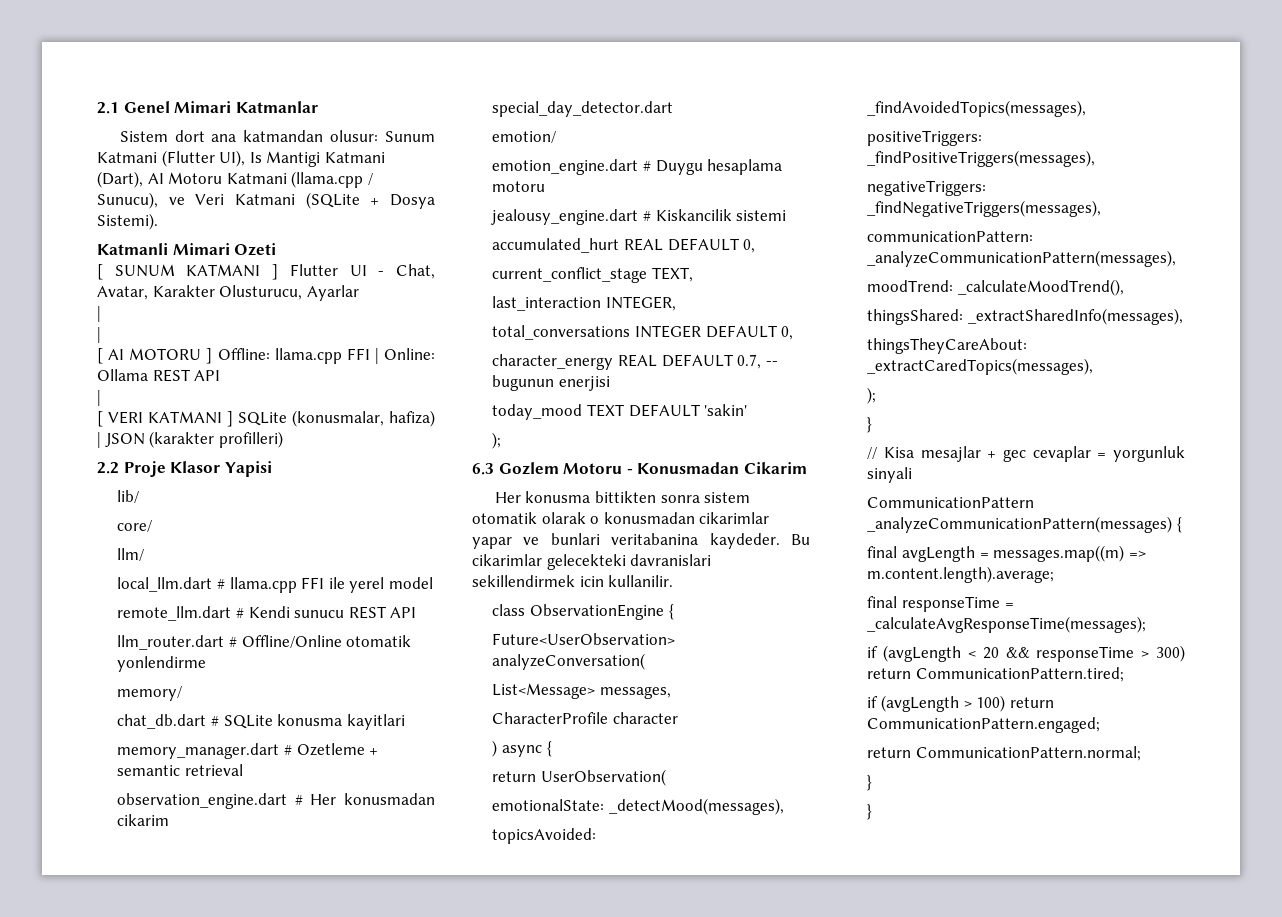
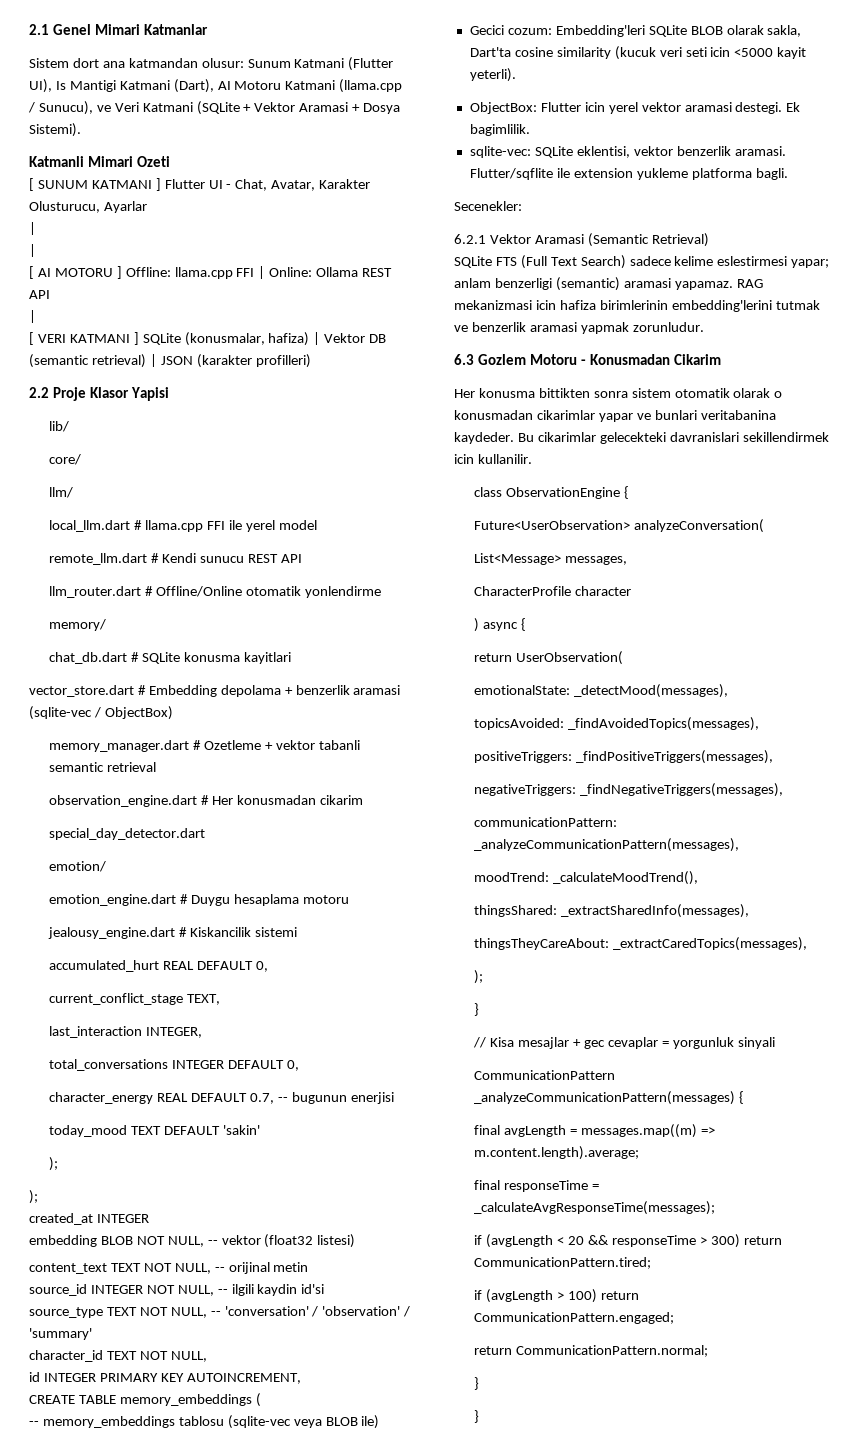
- Sistem dort ana katmandan olusur: Sunum Katmani (Flutter UI), Is Mantigi Katmani (Dart), AI Motoru Katmani (llama.cpp / Sunucu), ve Veri Katmani (SQLite + Dosya Sistemi).
+ Sistem dort ana katmandan olusur: Sunum Katmani (Flutter UI), Is Mantigi Katmani (Dart), AI Motoru Katmani (llama.cpp / Sunucu), ve Veri Katmani (SQLite + Vektor Aramasi + Dosya Sistemi).
- [ VERI KATMANI ] SQLite (konusmalar, hafiza) | JSON (karakter profilleri)
+ [ VERI KATMANI ] SQLite (konusmalar, hafiza) | Vektor DB (semantic retrieval) | JSON (karakter profilleri)
+ vector_store.dart # Embedding depolama + benzerlik aramasi (sqlite-vec / ObjectBox)
- memory_manager.dart # Ozetleme + semantic retrieval
+ memory_manager.dart # Ozetleme + vektor tabanli semantic retrieval
  today_mood TEXT DEFAULT 'sakin'
  );
+ );
+ created_at INTEGER
+ embedding BLOB NOT NULL, -- vektor (float32 listesi)
+ content_text TEXT NOT NULL, -- orijinal metin
+ source_id INTEGER NOT NULL, -- ilgili kaydin id'si
+ source_type TEXT NOT NULL, -- 'conversation' / 'observation' / 'summary'
+ character_id TEXT NOT NULL,
+ id INTEGER PRIMARY KEY AUTOINCREMENT,
+ CREATE TABLE memory_embeddings (
+ -- memory_embeddings tablosu (sqlite-vec veya BLOB ile)
+ Gecici cozum: Embedding'leri SQLite BLOB olarak sakla, Dart'ta cosine similarity (kucuk veri seti icin <5000 kayit yeterli).
+ ObjectBox: Flutter icin yerel vektor aramasi destegi. Ek bagimlilik.
+ sqlite-vec: SQLite eklentisi, vektor benzerlik aramasi. Flutter/sqflite ile extension yukleme platforma bagli.
+ Secenekler:
+ 6.2.1 Vektor Aramasi (Semantic Retrieval)
+ SQLite FTS (Full Text Search) sadece kelime eslestirmesi yapar; anlam benzerligi (semantic) aramasi yapamaz. RAG mekanizmasi icin hafiza birimlerinin embedding'lerini tutmak ve benzerlik aramasi yapmak zorunludur.

